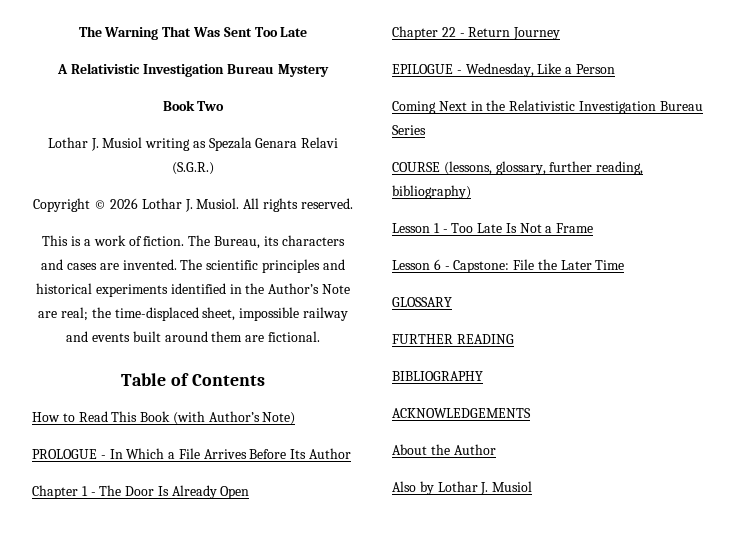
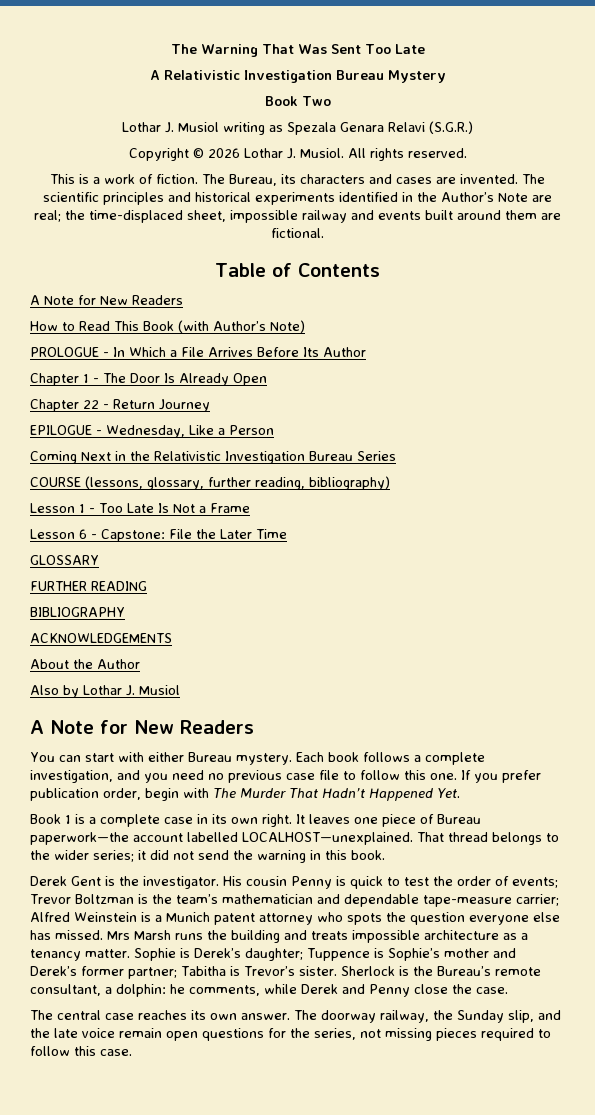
  Table of Contents
+ A Note for New Readers
  Also by Lothar J. Musiol
+ A Note for New Readers
+ You can start with either Bureau mystery. Each book follows a complete investigation, and you need no previous case file to follow this one. If you prefer publication order, begin with The Murder That Hadn’t Happened Yet.
+ Book 1 is a complete case in its own right. It leaves one piece of Bureau paperwork—the account labelled LOCALHOST—unexplained. That thread belongs to the wider series; it did not send the warning in this book.
+ Derek Gent is the investigator. His cousin Penny is quick to test the order of events; Trevor Boltzman is the team’s mathematician and dependable tape-measure carrier; Alfred Weinstein is a Munich patent attorney who spots the question everyone else has missed. Mrs Marsh runs the building and treats impossible architecture as a tenancy matter. Sophie is Derek’s daughter; Tuppence is Sophie’s mother and Derek’s former partner; Tabitha is Trevor’s sister. Sherlock is the Bureau’s remote consultant, a dolphin: he comments, while Derek and Penny close the case.
+ The central case reaches its own answer. The doorway railway, the Sunday slip, and the late voice remain open questions for the series, not missing pieces required to follow this case.

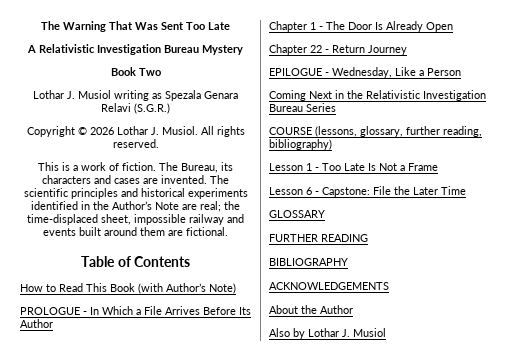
  Table of Contents
- A Note for New Readers
  Also by Lothar J. Musiol
- A Note for New Readers
- You can start with either Bureau mystery. Each book follows a complete investigation, and you need no previous case file to follow this one. If you prefer publication order, begin with The Murder That Hadn’t Happened Yet.
- Book 1 is a complete case in its own right. It leaves one piece of Bureau paperwork—the account labelled LOCALHOST—unexplained. That thread belongs to the wider series; it did not send the warning in this book.
- Derek Gent is the investigator. His cousin Penny is quick to test the order of events; Trevor Boltzman is the team’s mathematician and dependable tape-measure carrier; Alfred Weinstein is a Munich patent attorney who spots the question everyone else has missed. Mrs Marsh runs the building and treats impossible architecture as a tenancy matter. Sophie is Derek’s daughter; Tuppence is Sophie’s mother and Derek’s former partner; Tabitha is Trevor’s sister. Sherlock is the Bureau’s remote consultant, a dolphin: he comments, while Derek and Penny close the case.
- The central case reaches its own answer. The doorway railway, the Sunday slip, and the late voice remain open questions for the series, not missing pieces required to follow this case.

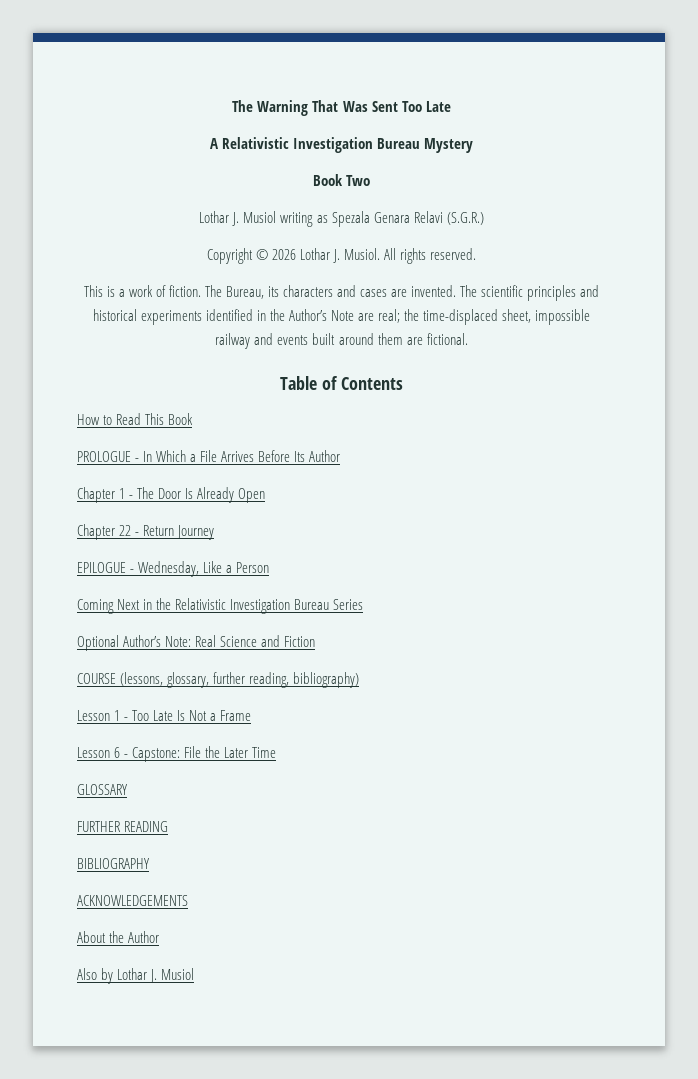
- How to Read This Book (with Author’s Note)
+ How to Read This Book
+ Optional Author’s Note: Real Science and Fiction

